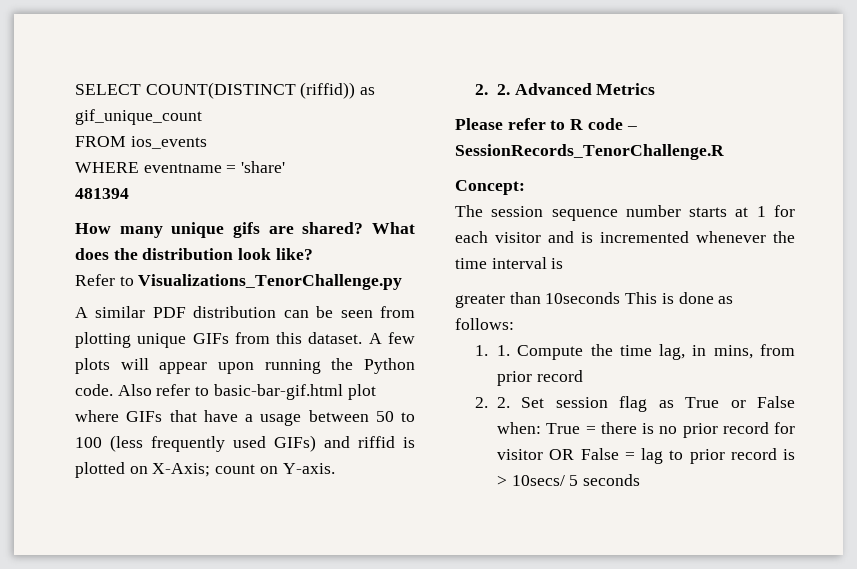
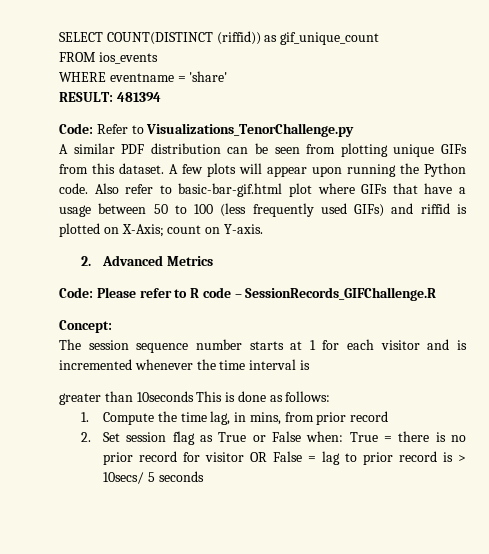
- 481394
+ RESULT: 481394
- How many unique gifs are shared? What does the distribution look like?
- Refer to Visualizations_TenorChallenge.py
+ Code: Refer to Visualizations_TenorChallenge.py
- 2. 2. Advanced Metrics
+ 2. Advanced Metrics
- Please refer to R code – SessionRecords_TenorChallenge.R
+ Code: Please refer to R code – SessionRecords_GIFChallenge.R
- 1. 1. Compute the time lag, in mins, from prior record
+ 1. Compute the time lag, in mins, from prior record
- 2. 2. Set session flag as True or False when: True = there is no prior record for visitor OR False = lag to prior record is > 10secs/ 5 seconds
+ 2. Set session flag as True or False when: True = there is no prior record for visitor OR False = lag to prior record is > 10secs/ 5 seconds

